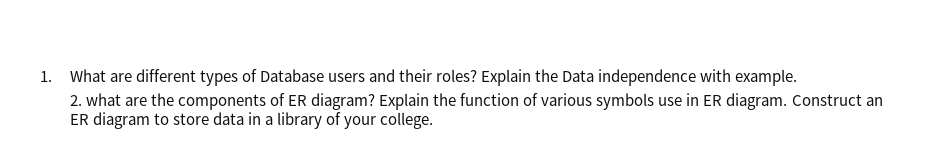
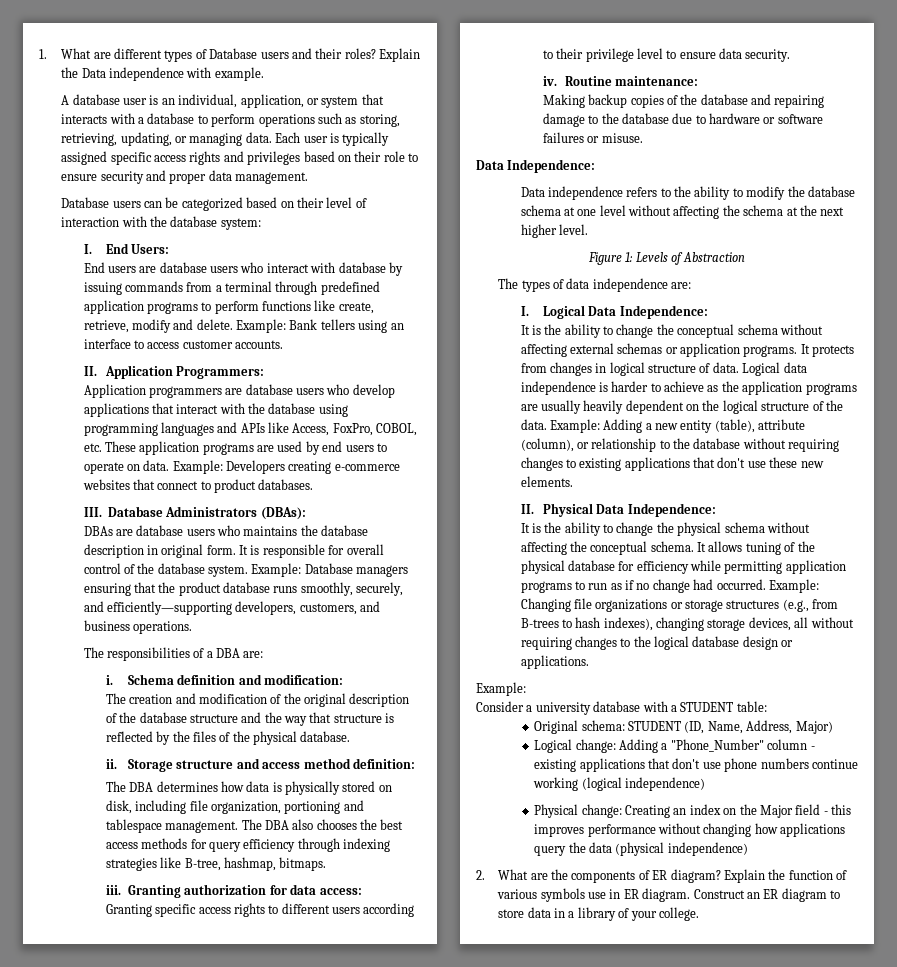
- 2. what are the components of ER diagram?
+ A database user is an individual, application, or system that interacts with a database to perform operations such as storing, retrieving, updating, or managing data. Each user is typically assigned specific access rights and privileges based on their role to ensure security and proper data management.
+ Database users can be categorized based on their level of interaction with the database system:
+ I. End Users:
+ End users are database users who interact with database by issuing commands from a terminal through predefined application programs to perform functions like create, retrieve, modify and delete. Example: Bank tellers using an interface to access customer accounts.
+ II. Application Programmers:
+ Application programmers are database users who develop applications that interact with the database using programming languages and APIs like Access, FoxPro, COBOL, etc. These application programs are used by end users to operate on data. Example: Developers creating e-commerce websites that connect to product databases.
+ III. Database Administrators (DBAs):
+ DBAs are database users who maintains the database description in original form. It is responsible for overall control of the database system. Example: Database managers ensuring that the product database runs smoothly, securely, and efficiently—supporting developers, customers, and business operations.
+ The responsibilities of a DBA are:
+ i. Schema definition and modification:
+ The creation and modification of the original description of the database structure and the way that structure is reflected by the files of the physical database.
+ ii. Storage structure and access method definition:
+ The DBA determines how data is physically stored on disk, including file organization, portioning and tablespace management. The DBA also chooses the best access methods for query efficiency through indexing strategies like B-tree, hashmap, bitmaps.
+ iii. Granting authorization for data access:
+ Granting specific access rights to different users according to their privilege level to ensure data security.
+ iv. Routine maintenance:
+ Making backup copies of the database and repairing damage to the database due to hardware or software failures or misuse.
+ Data Independence:
+ Data independence refers to the ability to modify the database schema at one level without affecting the schema at the next higher level.
+ Figure 1: Levels of Abstraction
+ The types of data independence are:
+ I. Logical Data Independence:
+ It is the ability to change the conceptual schema without affecting external schemas or application programs. It protects from changes in logical structure of data. Logical data independence is harder to achieve as the application programs are usually heavily dependent on the logical structure of the data. Example: Adding a new entity (table), attribute (column), or relationship to the database without requiring changes to existing applications that don't use these new elements.
+ II. Physical Data Independence:
+ It is the ability to change the physical schema without affecting the conceptual schema. It allows tuning of the physical database for efficiency while permitting application programs to run as if no change had occurred. Example: Changing file organizations or storage structures (e.g., from B-trees to hash indexes), changing storage devices, all without requiring changes to the logical database design or applications.
+ Example:
+ Consider a university database with a STUDENT table:
+ Original schema: STUDENT (ID, Name, Address, Major)
+ Logical change: Adding a "Phone_Number" column - existing applications that don't use phone numbers continue working (logical independence)
+ Physical change: Creating an index on the Major field - this improves performance without changing how applications query the data (physical independence)
+ 2. What are the components of ER diagram?

